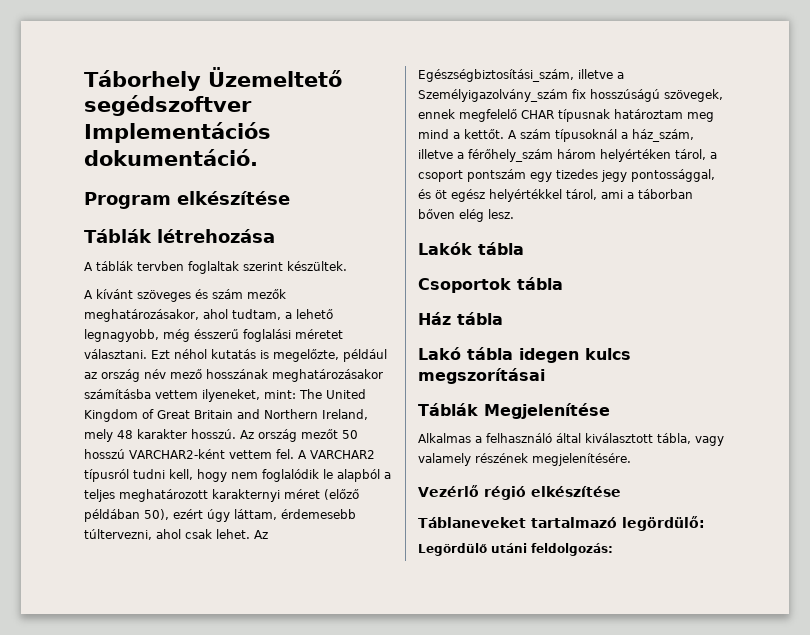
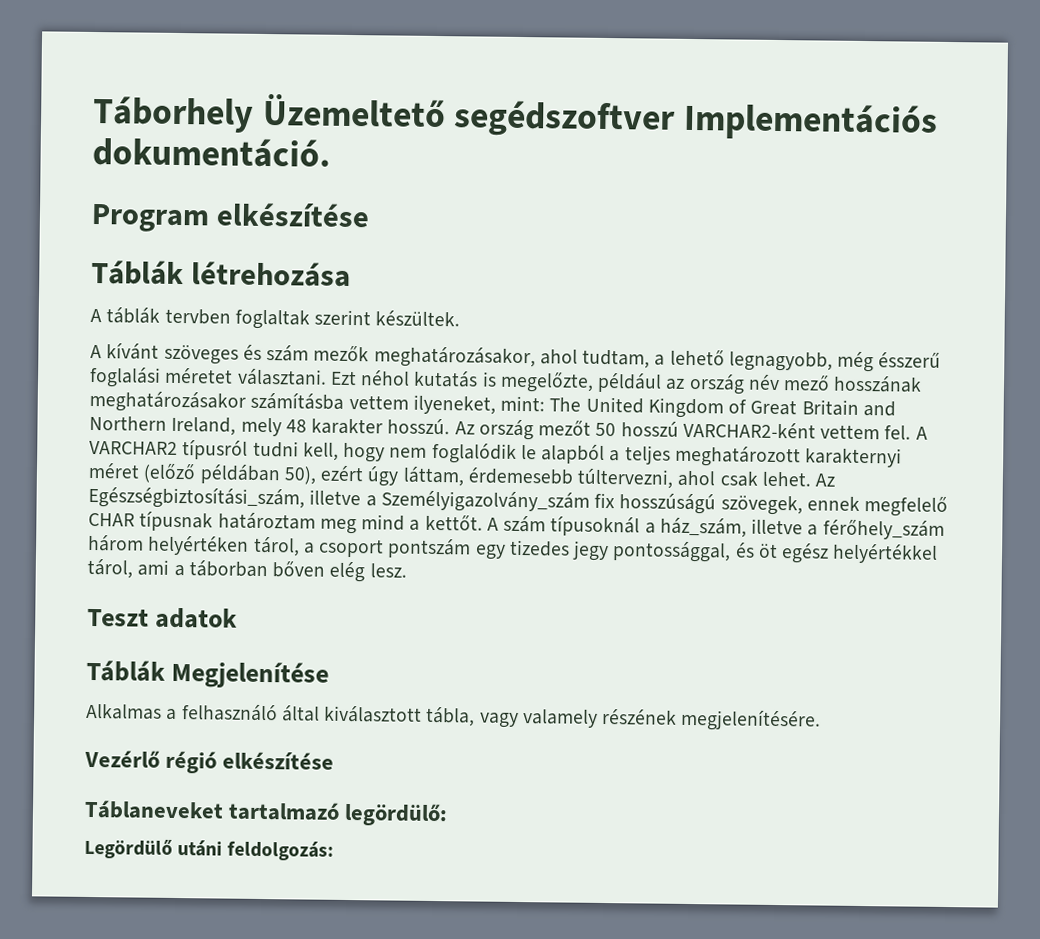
- Lakók tábla
- Csoportok tábla
- Ház tábla
- Lakó tábla idegen kulcs megszorításai
+ Teszt adatok

